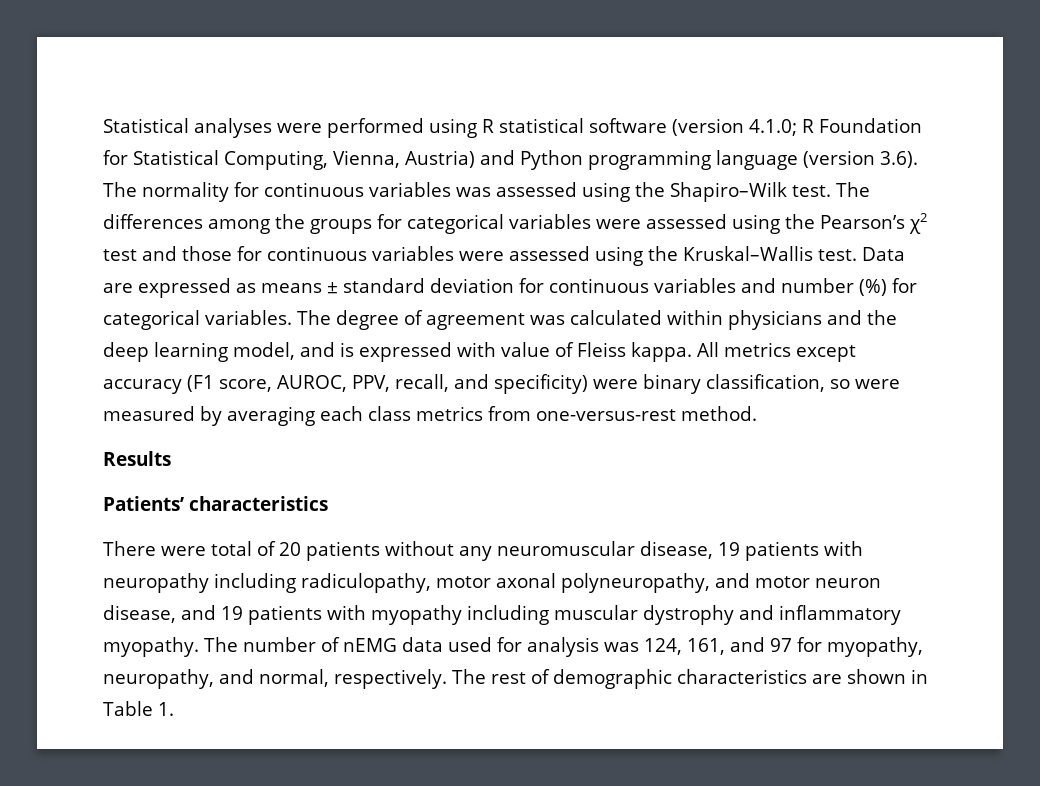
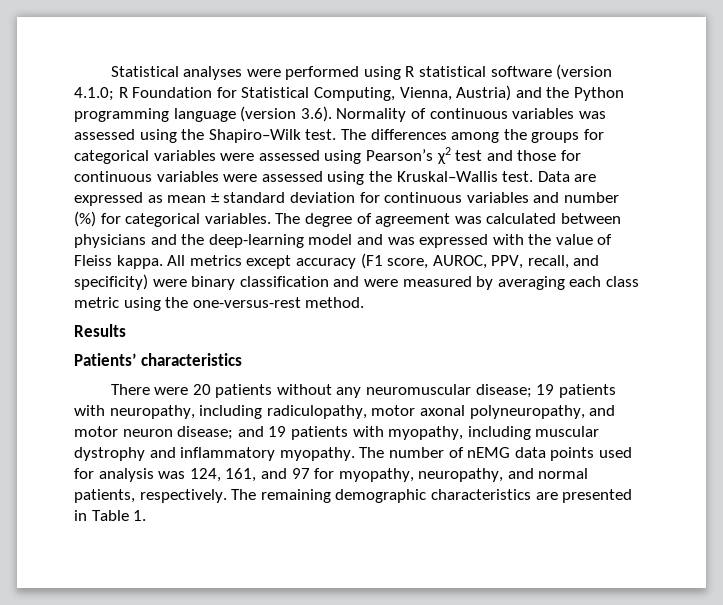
- Statistical analyses were performed using R statistical software (version 4.1.0; R Foundation for Statistical Computing, Vienna, Austria) and Python programming language (version 3.6). The normality for continuous variables was assessed using the Shapiro–Wilk test.
+ Statistical analyses were performed using R statistical software (version 4.1.0; R Foundation for Statistical Computing, Vienna, Austria) and the Python programming language (version 3.6). Normality of continuous variables was assessed using the Shapiro–Wilk test.
- The differences among the groups for categorical variables were assessed using the Pearson’s χ2 test and those for continuous variables were assessed using the Kruskal–Wallis test.
+ The differences among the groups for categorical variables were assessed using Pearson’s χ2 test and those for continuous variables were assessed using the Kruskal–Wallis test.
- Data are expressed as means ± standard deviation for continuous variables and number (%) for categorical variables.
+ Data are expressed as mean ± standard deviation for continuous variables and number (%) for categorical variables.
- The degree of agreement was calculated within physicians and the deep learning model, and is expressed with value of Fleiss kappa.
+ The degree of agreement was calculated between physicians and the deep-learning model and was expressed with the value of Fleiss kappa.
- All metrics except accuracy (F1 score, AUROC, PPV, recall, and specificity) were binary classification, so were measured by averaging each class metrics from one-versus-rest method.
+ All metrics except accuracy (F1 score, AUROC, PPV, recall, and specificity) were binary classification and were measured by averaging each class metric using the one-versus-rest method.
- There were total of 20 patients without any neuromuscular disease, 19 patients with neuropathy including radiculopathy, motor axonal polyneuropathy, and motor neuron disease, and 19 patients with myopathy including muscular dystrophy and inflammatory myopathy.
+ There were 20 patients without any neuromuscular disease; 19 patients with neuropathy, including radiculopathy, motor axonal polyneuropathy, and motor neuron disease; and 19 patients with myopathy, including muscular dystrophy and inflammatory myopathy.
- The number of nEMG data used for analysis was 124, 161, and 97 for myopathy, neuropathy, and normal, respectively. The rest of demographic characteristics are shown in Table 1.
+ The number of nEMG data points used for analysis was 124, 161, and 97 for myopathy, neuropathy, and normal patients, respectively. The remaining demographic characteristics are presented in Table 1.

